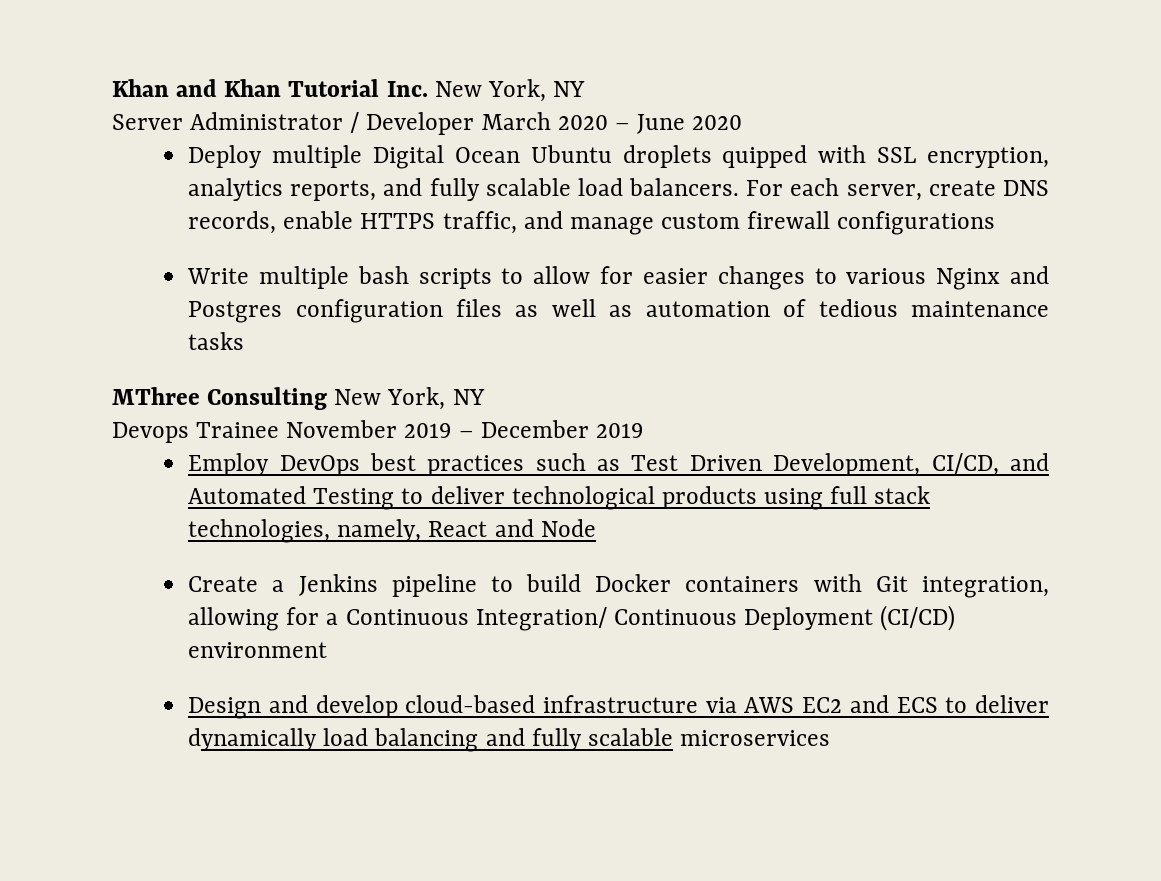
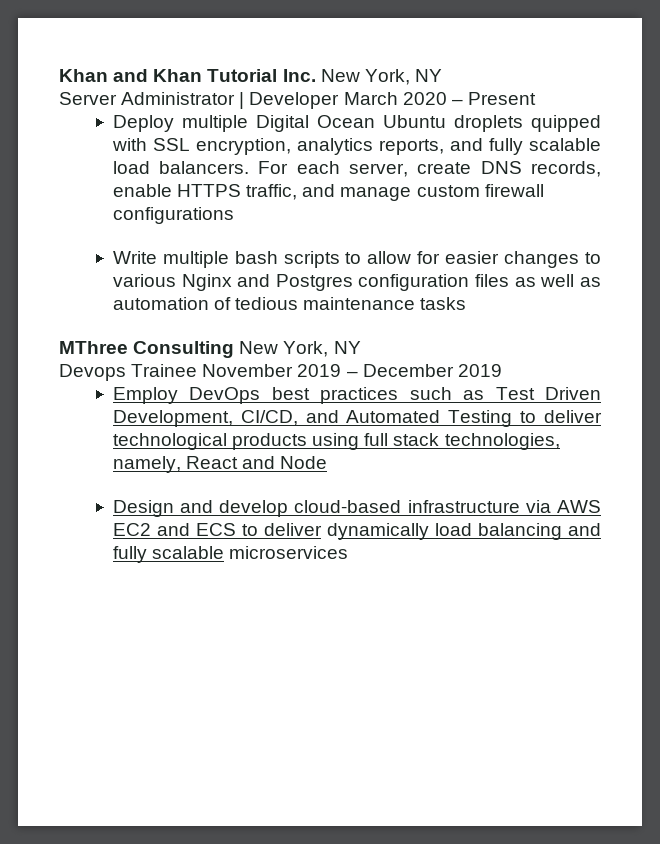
- Server Administrator / Developer March 2020 – June 2020
+ Server Administrator | Developer March 2020 – Present
- Create a Jenkins pipeline to build Docker containers with Git integration, allowing for a Continuous Integration/ Continuous Deployment (CI/CD) environment

